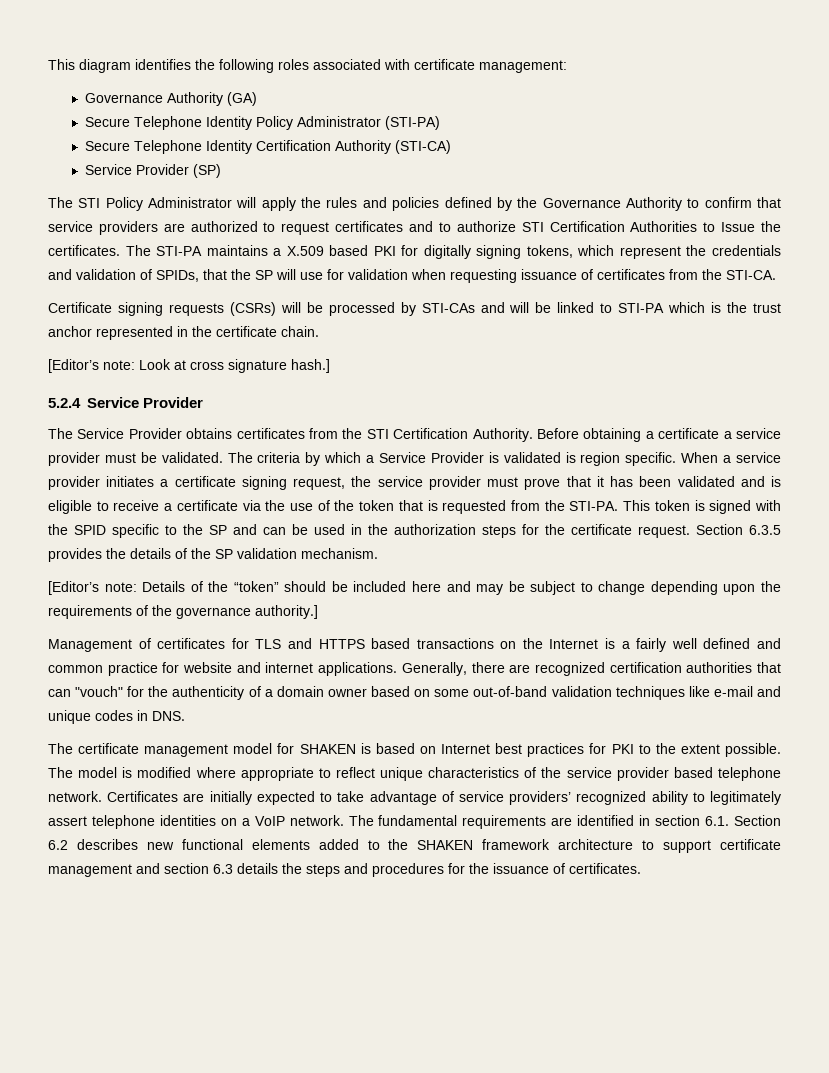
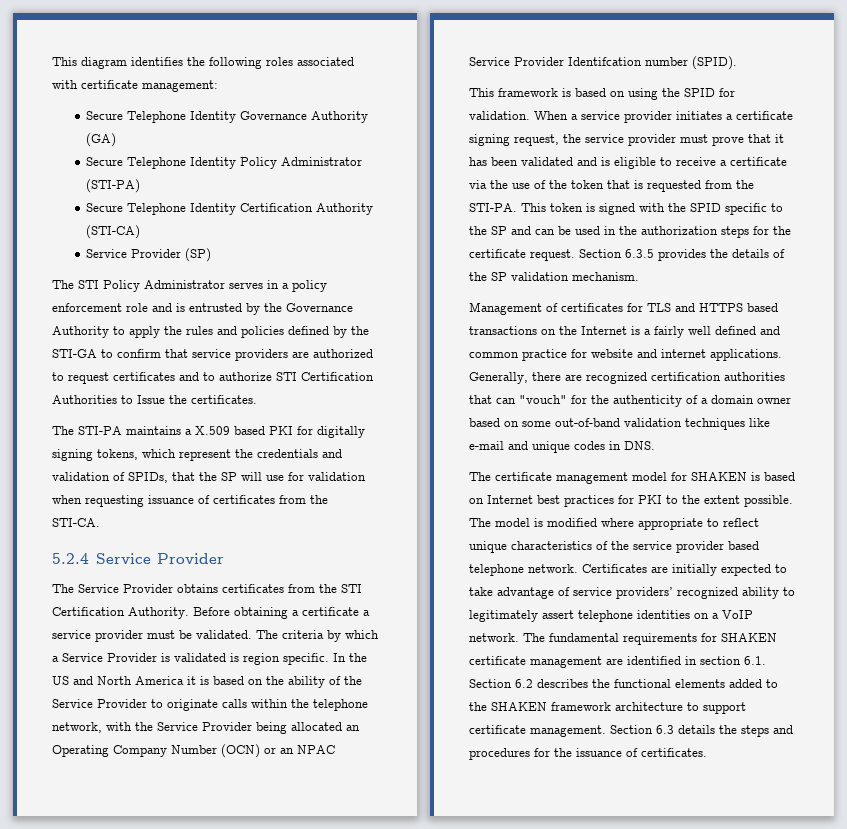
- Governance Authority (GA)
+ Secure Telephone Identity Governance Authority (GA)
- The STI Policy Administrator will apply the rules and policies defined by the Governance Authority to confirm that service providers are authorized to request certificates and to authorize STI Certification Authorities to Issue the certificates. The STI-PA maintains a X.509 based PKI for digitally signing tokens, which represent the credentials and validation of SPIDs, that the SP will use for validation when requesting issuance of certificates from the STI-CA.
+ The STI Policy Administrator serves in a policy enforcement role and is entrusted by the Governance Authority to apply the rules and policies defined by the STI-GA to confirm that service providers are authorized to request certificates and to authorize STI Certification Authorities to Issue the certificates.
+ The STI-PA maintains a X.509 based PKI for digitally signing tokens, which represent the credentials and validation of SPIDs, that the SP will use for validation when requesting issuance of certificates from the STI-CA.
- Certificate signing requests (CSRs) will be processed by STI-CAs and will be linked to STI-PA which is the trust anchor represented in the certificate chain.
- [Editor’s note: Look at cross signature hash.]
+ In the US and North America it is based on the ability of the Service Provider to originate calls within the telephone network, with the Service Provider being allocated an Operating Company Number (OCN) or an NPAC Service Provider Identifcation number (SPID).
+ This framework is based on using the SPID for validation.
- [Editor’s note: Details of the “token” should be included here and may be subject to change depending upon the requirements of the governance authority.]
- The fundamental requirements are identified in section 6.1. Section 6.2 describes new functional elements added to the SHAKEN framework architecture to support certificate management and section 6.3 details the steps and procedures for the issuance of certificates.
+ The fundamental requirements for SHAKEN certificate management are identified in section 6.1. Section 6.2 describes the functional elements added to the SHAKEN framework architecture to support certificate management. Section 6.3 details the steps and procedures for the issuance of certificates.

